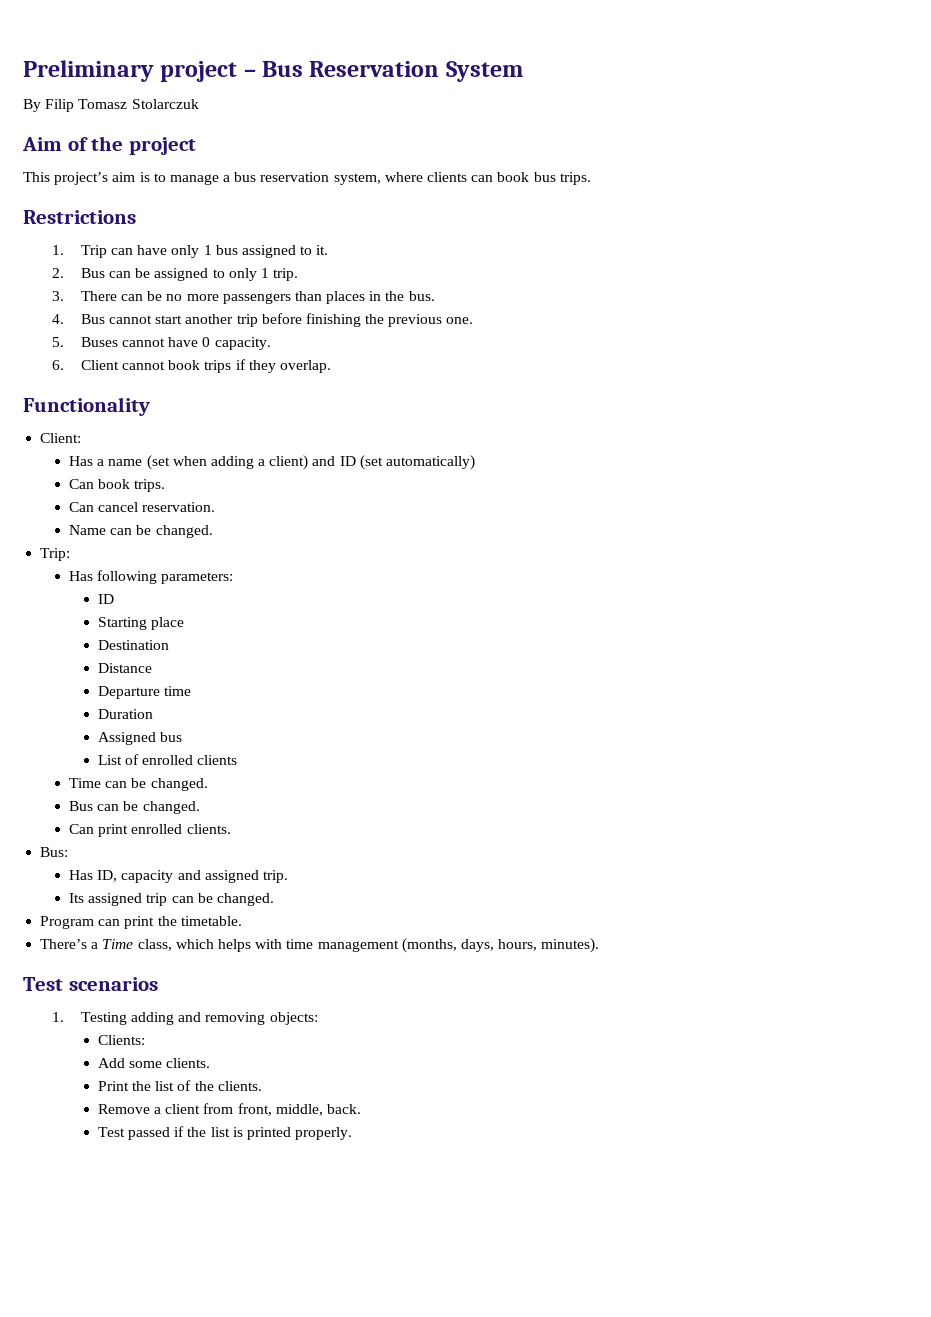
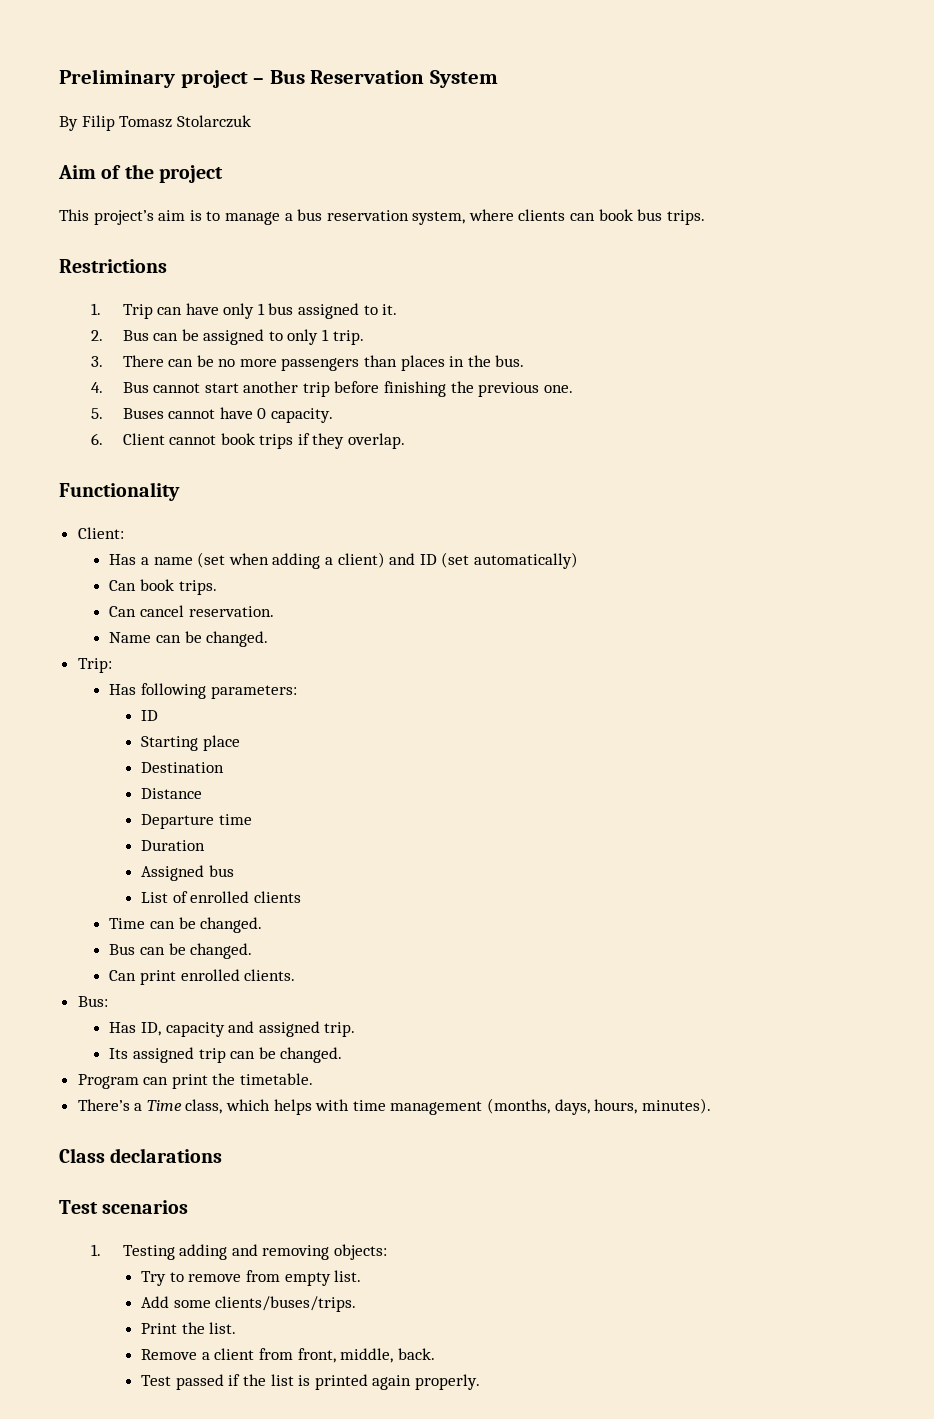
+ Class declarations
- Clients:
+ Try to remove from empty list.
- Add some clients.
+ Add some clients/buses/trips.
- Print the list of the clients.
+ Print the list.
- Test passed if the list is printed properly.
+ Test passed if the list is printed again properly.

